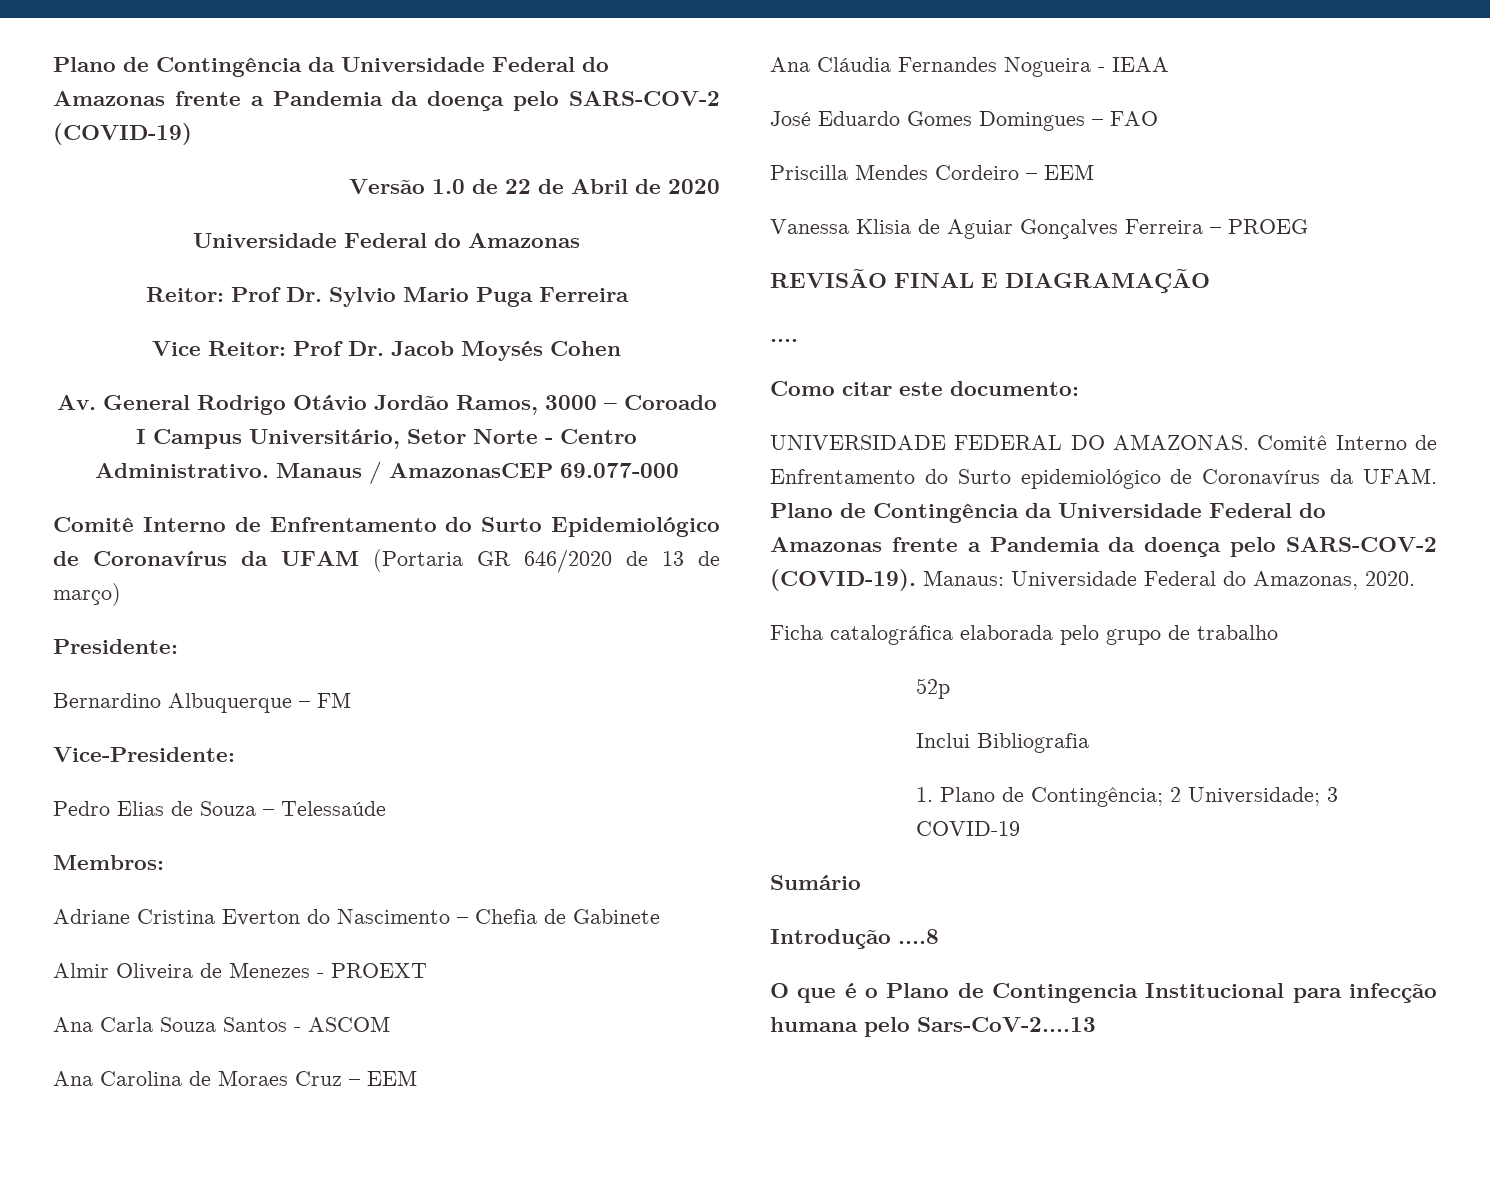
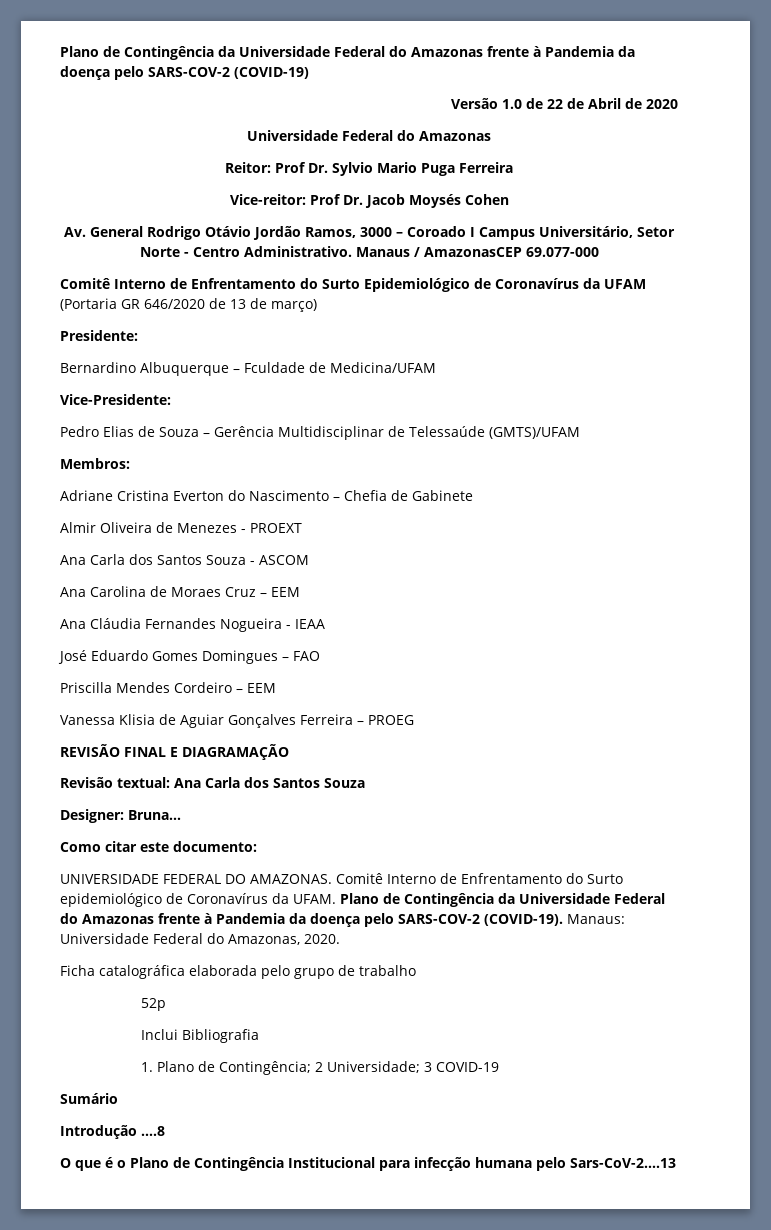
- Plano de Contingência da Universidade Federal do Amazonas frente a Pandemia da doença pelo SARS-COV-2 (COVID-19)
+ Plano de Contingência da Universidade Federal do Amazonas frente à Pandemia da doença pelo SARS-COV-2 (COVID-19)
- Vice Reitor: Prof Dr. Jacob Moysés Cohen
+ Vice-reitor: Prof Dr. Jacob Moysés Cohen
- Bernardino Albuquerque – FM
+ Bernardino Albuquerque – Fculdade de Medicina/UFAM
- Pedro Elias de Souza – Telessaúde
+ Pedro Elias de Souza – Gerência Multidisciplinar de Telessaúde (GMTS)/UFAM
- Ana Carla Souza Santos - ASCOM
+ Ana Carla dos Santos Souza - ASCOM
- ....
+ Revisão textual: Ana Carla dos Santos Souza
+ Designer: Bruna...
- Plano de Contingência da Universidade Federal do Amazonas frente a Pandemia da doença pelo SARS-COV-2 (COVID-19).
+ Plano de Contingência da Universidade Federal do Amazonas frente à Pandemia da doença pelo SARS-COV-2 (COVID-19).
- O que é o Plano de Contingencia Institucional para infecção humana pelo Sars-CoV-2....13
+ O que é o Plano de Contingência Institucional para infecção humana pelo Sars-CoV-2....13

